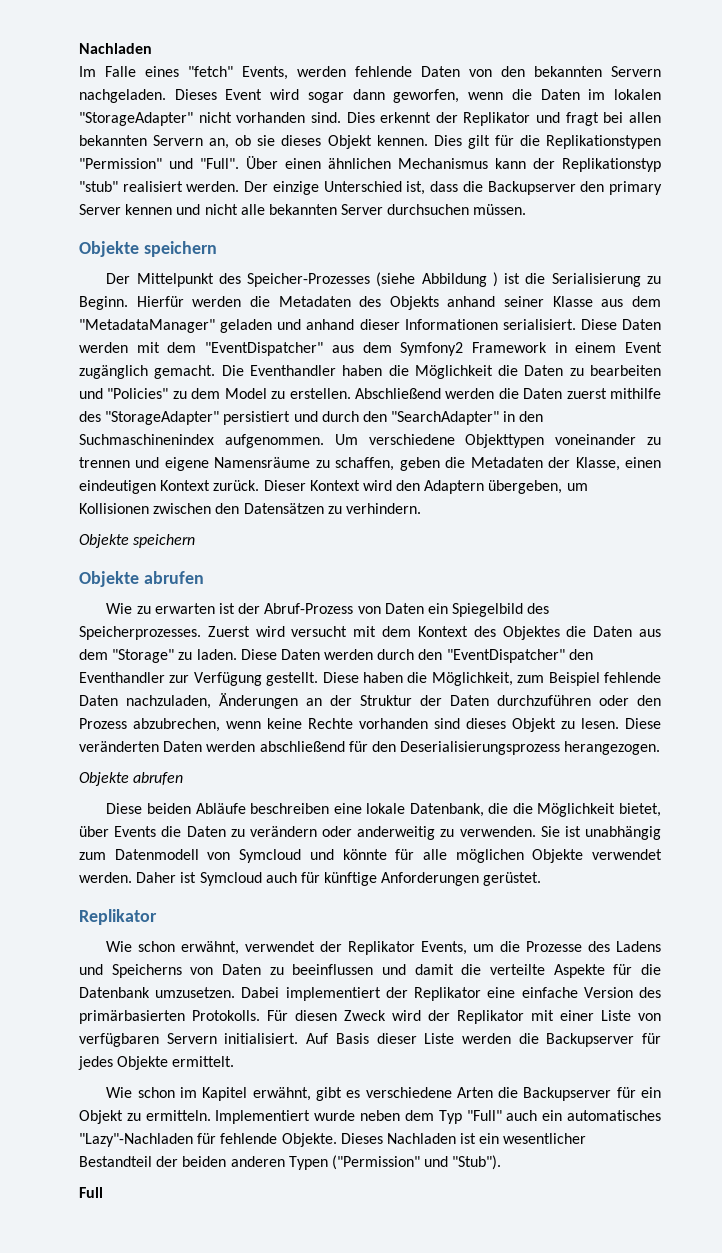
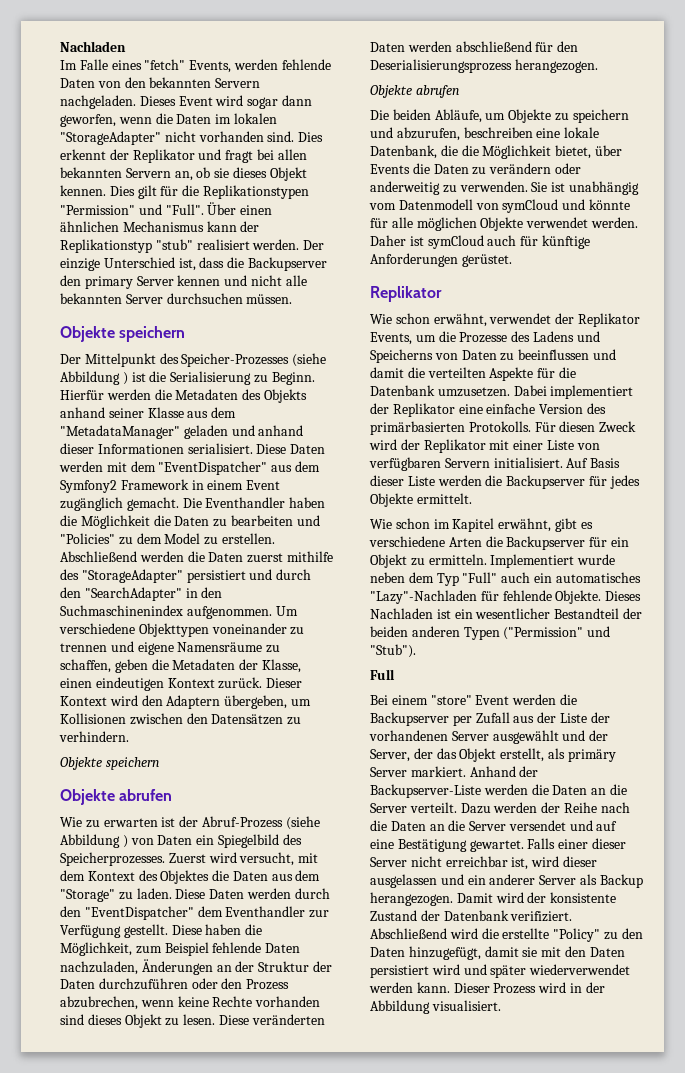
- Wie zu erwarten ist der Abruf-Prozess von Daten ein Spiegelbild des Speicherprozesses.
+ Wie zu erwarten ist der Abruf-Prozess (siehe Abbildung ) von Daten ein Spiegelbild des Speicherprozesses.
- Zuerst wird versucht mit dem Kontext des Objektes die Daten aus dem "Storage" zu laden.
+ Zuerst wird versucht, mit dem Kontext des Objektes die Daten aus dem "Storage" zu laden.
- Diese Daten werden durch den "EventDispatcher" den Eventhandler zur Verfügung gestellt.
+ Diese Daten werden durch den "EventDispatcher" dem Eventhandler zur Verfügung gestellt.
- Diese beiden Abläufe beschreiben eine lokale Datenbank, die die Möglichkeit bietet, über Events die Daten zu verändern oder anderweitig zu verwenden.
+ Die beiden Abläufe, um Objekte zu speichern und abzurufen, beschreiben eine lokale Datenbank, die die Möglichkeit bietet, über Events die Daten zu verändern oder anderweitig zu verwenden.
- Sie ist unabhängig zum Datenmodell von Symcloud und könnte für alle möglichen Objekte verwendet werden.
+ Sie ist unabhängig vom Datenmodell von symCloud und könnte für alle möglichen Objekte verwendet werden.
- Daher ist Symcloud auch für künftige Anforderungen gerüstet.
+ Daher ist symCloud auch für künftige Anforderungen gerüstet.
- Wie schon erwähnt, verwendet der Replikator Events, um die Prozesse des Ladens und Speicherns von Daten zu beeinflussen und damit die verteilte Aspekte für die Datenbank umzusetzen.
+ Wie schon erwähnt, verwendet der Replikator Events, um die Prozesse des Ladens und Speicherns von Daten zu beeinflussen und damit die verteilten Aspekte für die Datenbank umzusetzen.
+ Bei einem "store" Event werden die Backupserver per Zufall aus der Liste der vorhandenen Server ausgewählt und der Server, der das Objekt erstellt, als primäry Server markiert. Anhand der Backupserver-Liste werden die Daten an die Server verteilt. Dazu werden der Reihe nach die Daten an die Server versendet und auf eine Bestätigung gewartet. Falls einer dieser Server nicht erreichbar ist, wird dieser ausgelassen und ein anderer Server als Backup herangezogen. Damit wird der konsistente Zustand der Datenbank verifiziert. Abschließend wird die erstellte "Policy" zu den Daten hinzugefügt, damit sie mit den Daten persistiert wird und später wiederverwendet werden kann. Dieser Prozess wird in der Abbildung visualisiert.

